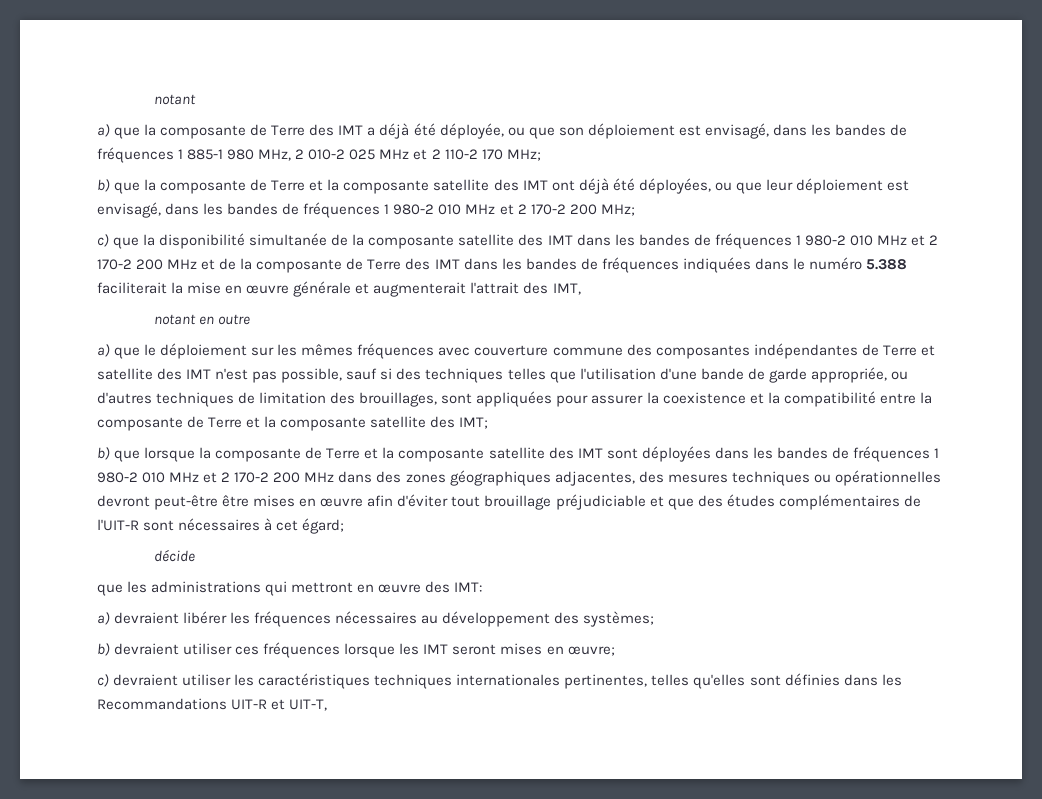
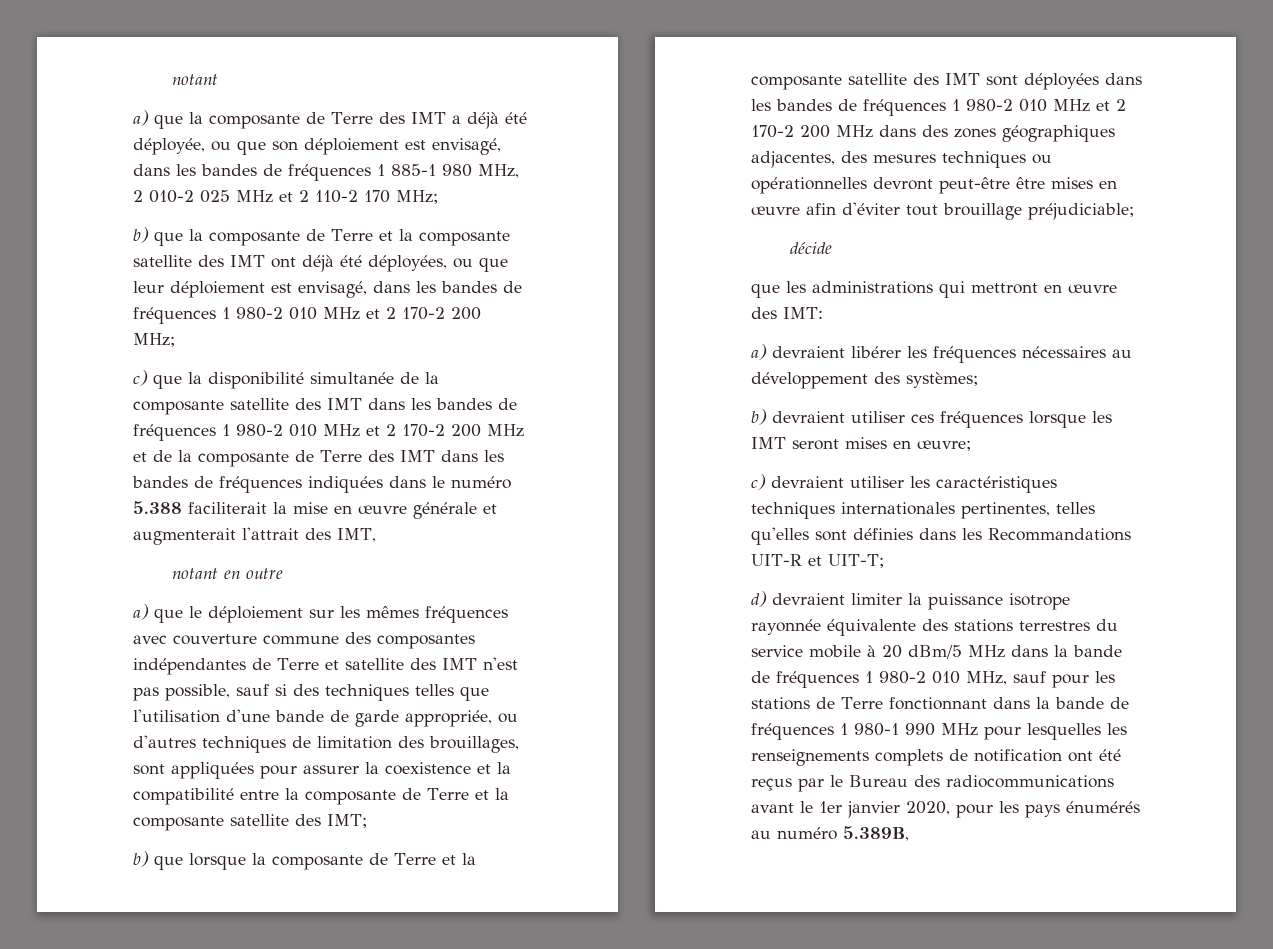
- b) que lorsque la composante de Terre et la composante satellite des IMT sont déployées dans les bandes de fréquences 1 980-2 010 MHz et 2 170-2 200 MHz dans des zones géographiques adjacentes, des mesures techniques ou opérationnelles devront peut-être être mises en œuvre afin d'éviter tout brouillage préjudiciable et que des études complémentaires de l'UIT-R sont nécessaires à cet égard;
+ b) que lorsque la composante de Terre et la composante satellite des IMT sont déployées dans les bandes de fréquences 1 980-2 010 MHz et 2 170-2 200 MHz dans des zones géographiques adjacentes, des mesures techniques ou opérationnelles devront peut-être être mises en œuvre afin d'éviter tout brouillage préjudiciable;
- c) devraient utiliser les caractéristiques techniques internationales pertinentes, telles qu'elles sont définies dans les Recommandations UIT-R et UIT-T,
+ c) devraient utiliser les caractéristiques techniques internationales pertinentes, telles qu'elles sont définies dans les Recommandations UIT-R et UIT-T;
+ d) devraient limiter la puissance isotrope rayonnée équivalente des stations terrestres du service mobile à 20 dBm/5 MHz dans la bande de fréquences 1 980-2 010 MHz, sauf pour les stations de Terre fonctionnant dans la bande de fréquences 1 980-1 990 MHz pour lesquelles les renseignements complets de notification ont été reçus par le Bureau des radiocommunications avant le 1er janvier 2020, pour les pays énumérés au numéro 5.389B,

